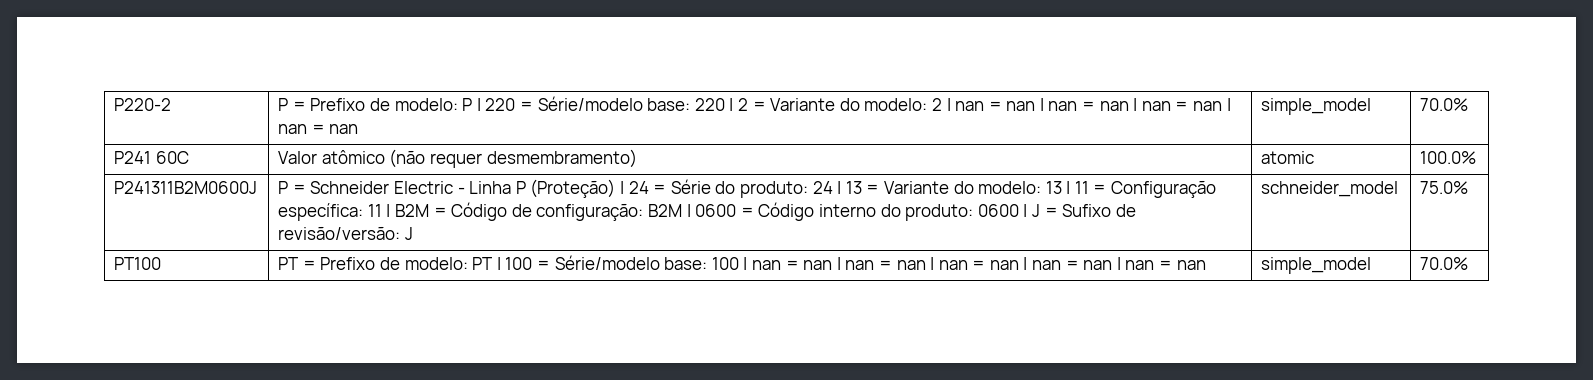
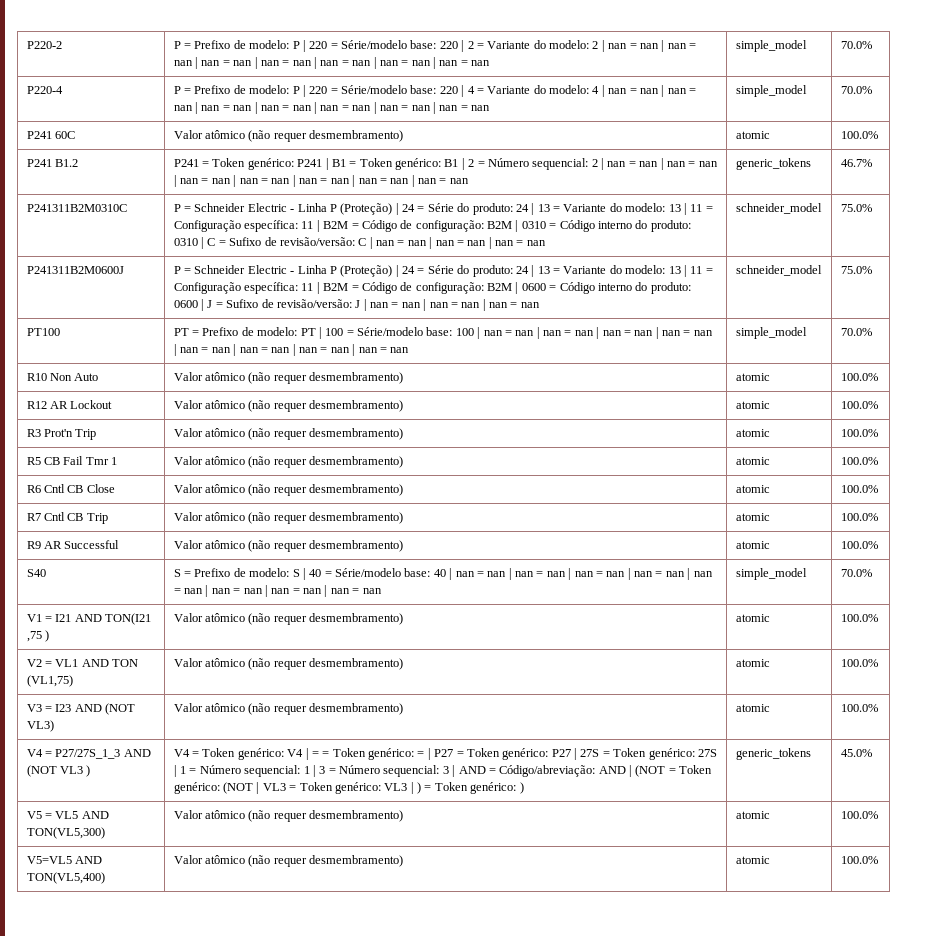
- P = Prefixo de modelo: P | 220 = Série/modelo base: 220 | 2 = Variante do modelo: 2 | nan = nan | nan = nan | nan = nan | nan = nan
+ P = Prefixo de modelo: P | 220 = Série/modelo base: 220 | 2 = Variante do modelo: 2 | nan = nan | nan = nan | nan = nan | nan = nan | nan = nan | nan = nan | nan = nan | simple_model | 70.0%
+ P220-4 | P = Prefixo de modelo: P | 220 = Série/modelo base: 220 | 4 = Variante do modelo: 4 | nan = nan | nan = nan | nan = nan | nan = nan | nan = nan | nan = nan | nan = nan
+ P241 B1.2 | P241 = Token genérico: P241 | B1 = Token genérico: B1 | 2 = Número sequencial: 2 | nan = nan | nan = nan | nan = nan | nan = nan | nan = nan | nan = nan | nan = nan | generic_tokens | 46.7%
+ P241311B2M0310C | P = Schneider Electric - Linha P (Proteção) | 24 = Série do produto: 24 | 13 = Variante do modelo: 13 | 11 = Configuração específica: 11 | B2M = Código de configuração: B2M | 0310 = Código interno do produto: 0310 | C = Sufixo de revisão/versão: C | nan = nan | nan = nan | nan = nan | schneider_model | 75.0%
- P = Schneider Electric - Linha P (Proteção) | 24 = Série do produto: 24 | 13 = Variante do modelo: 13 | 11 = Configuração específica: 11 | B2M = Código de configuração: B2M | 0600 = Código interno do produto: 0600 | J = Sufixo de revisão/versão: J
+ P = Schneider Electric - Linha P (Proteção) | 24 = Série do produto: 24 | 13 = Variante do modelo: 13 | 11 = Configuração específica: 11 | B2M = Código de configuração: B2M | 0600 = Código interno do produto: 0600 | J = Sufixo de revisão/versão: J | nan = nan | nan = nan | nan = nan
- PT100 | PT = Prefixo de modelo: PT | 100 = Série/modelo base: 100 | nan = nan | nan = nan | nan = nan | nan = nan | nan = nan | simple_model | 70.0%
+ PT100 | PT = Prefixo de modelo: PT | 100 = Série/modelo base: 100 | nan = nan | nan = nan | nan = nan | nan = nan | nan = nan | nan = nan | nan = nan | nan = nan | simple_model | 70.0%
+ R10 Non Auto | Valor atômico (não requer desmembramento) | atomic | 100.0%
+ R12 AR Lockout | Valor atômico (não requer desmembramento) | atomic | 100.0%
+ R3 Prot'n Trip | Valor atômico (não requer desmembramento) | atomic | 100.0%
+ R5 CB Fail Tmr 1 | Valor atômico (não requer desmembramento) | atomic | 100.0%
+ R6 Cntl CB Close | Valor atômico (não requer desmembramento) | atomic | 100.0%
+ R7 Cntl CB Trip | Valor atômico (não requer desmembramento) | atomic | 100.0%
+ R9 AR Successful | Valor atômico (não requer desmembramento) | atomic | 100.0%
+ S40 | S = Prefixo de modelo: S | 40 = Série/modelo base: 40 | nan = nan | nan = nan | nan = nan | nan = nan | nan = nan | nan = nan | nan = nan | nan = nan | simple_model | 70.0%
+ V1 = I21 AND TON(I21 ,75 ) | Valor atômico (não requer desmembramento) | atomic | 100.0%
+ V2 = VL1 AND TON (VL1,75) | Valor atômico (não requer desmembramento) | atomic | 100.0%
+ V3 = I23 AND (NOT VL3) | Valor atômico (não requer desmembramento) | atomic | 100.0%
+ V4 = P27/27S_1_3 AND (NOT VL3 ) | V4 = Token genérico: V4 | = = Token genérico: = | P27 = Token genérico: P27 | 27S = Token genérico: 27S | 1 = Número sequencial: 1 | 3 = Número sequencial: 3 | AND = Código/abreviação: AND | (NOT = Token genérico: (NOT | VL3 = Token genérico: VL3 | ) = Token genérico: ) | generic_tokens | 45.0%
+ V5 = VL5 AND TON(VL5,300) | Valor atômico (não requer desmembramento) | atomic | 100.0%
+ V5=VL5 AND TON(VL5,400) | Valor atômico (não requer desmembramento) | atomic | 100.0%

